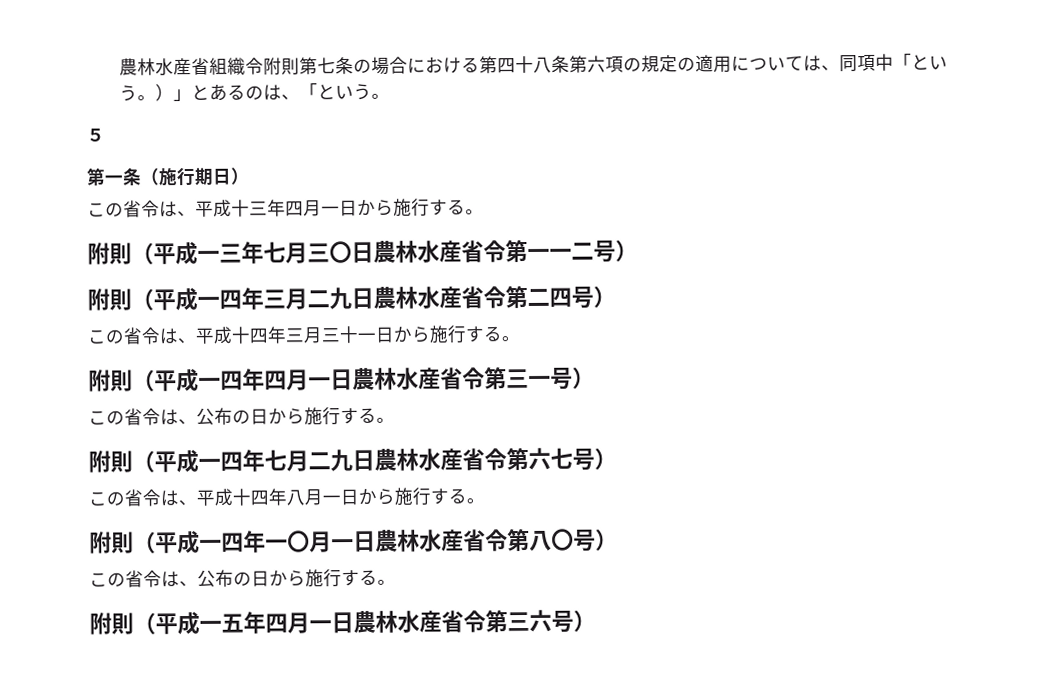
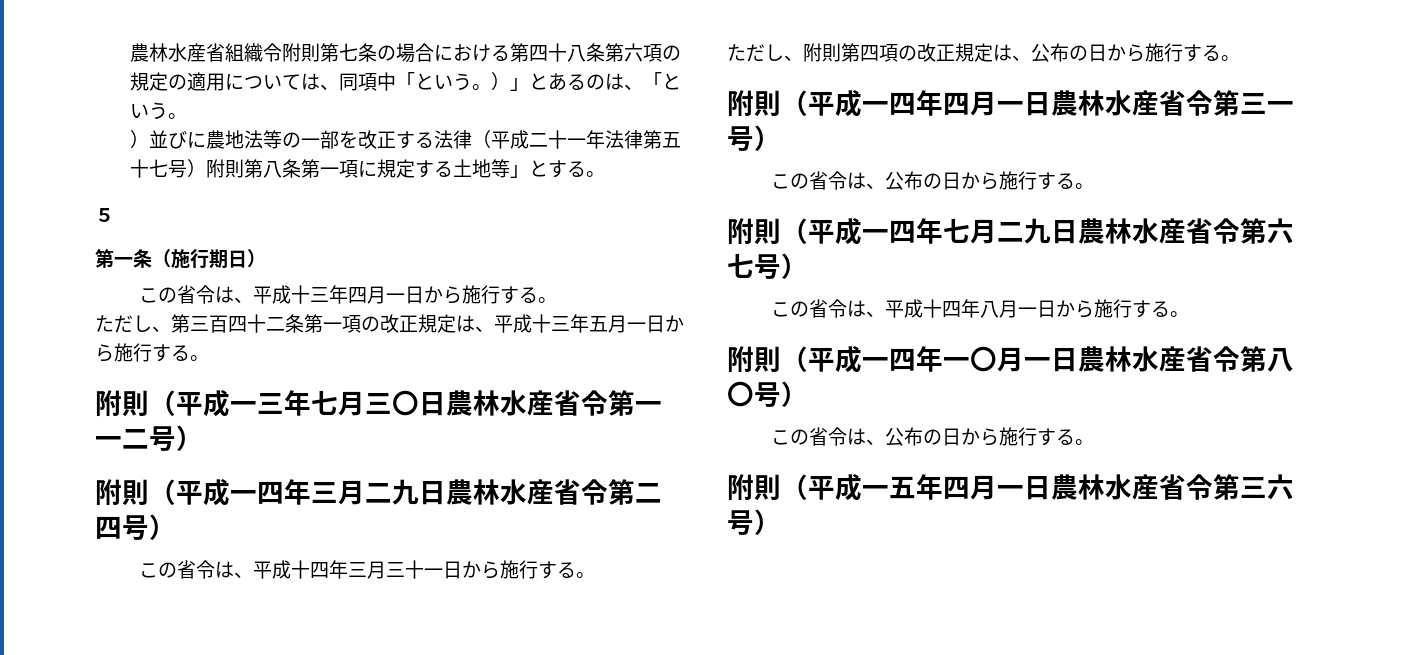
+ ）並びに農地法等の一部を改正する法律（平成二十一年法律第五十七号）附則第八条第一項に規定する土地等」とする。
+ ただし、第三百四十二条第一項の改正規定は、平成十三年五月一日から施行する。
+ ただし、附則第四項の改正規定は、公布の日から施行する。

